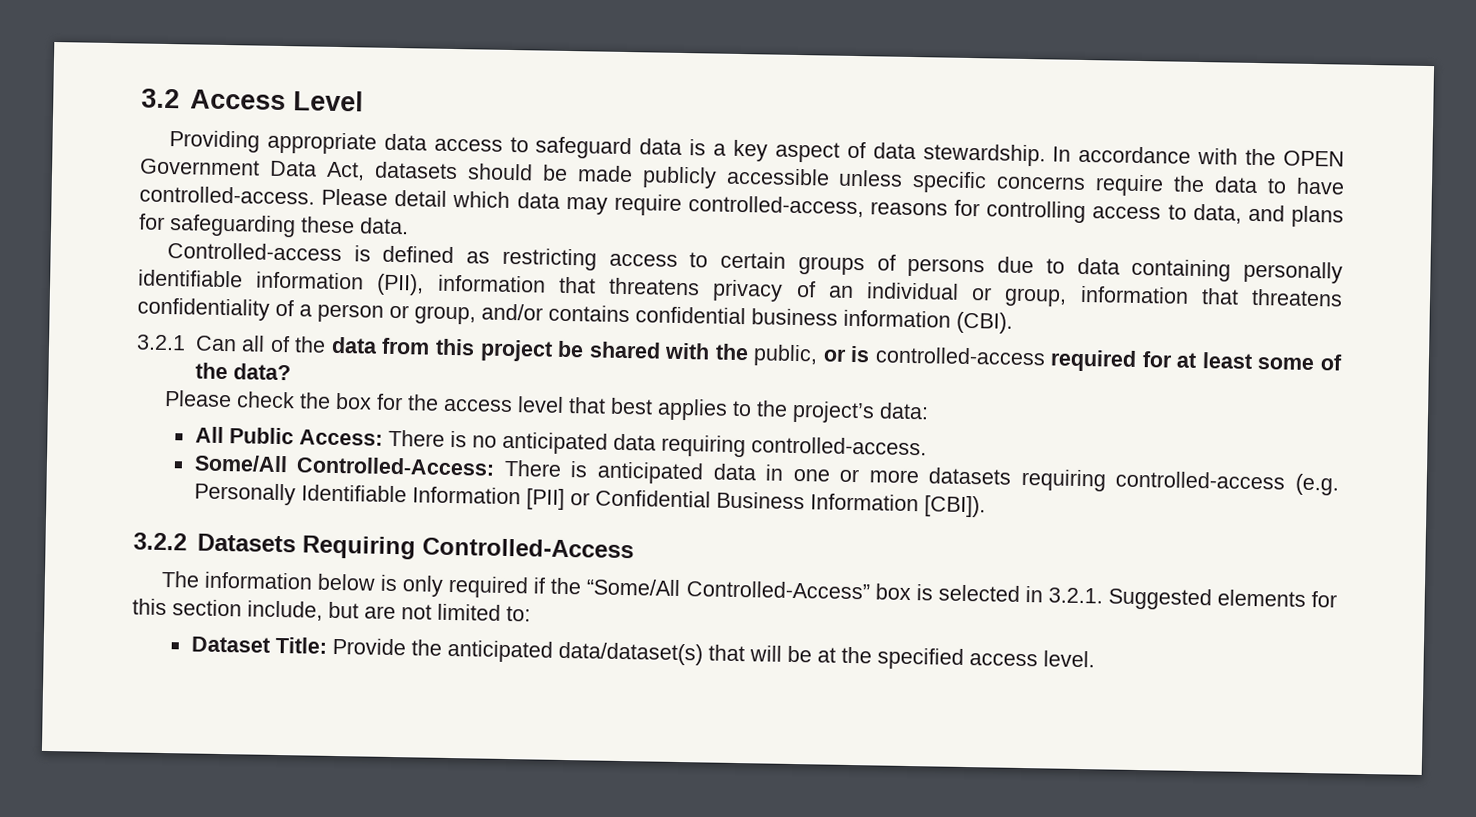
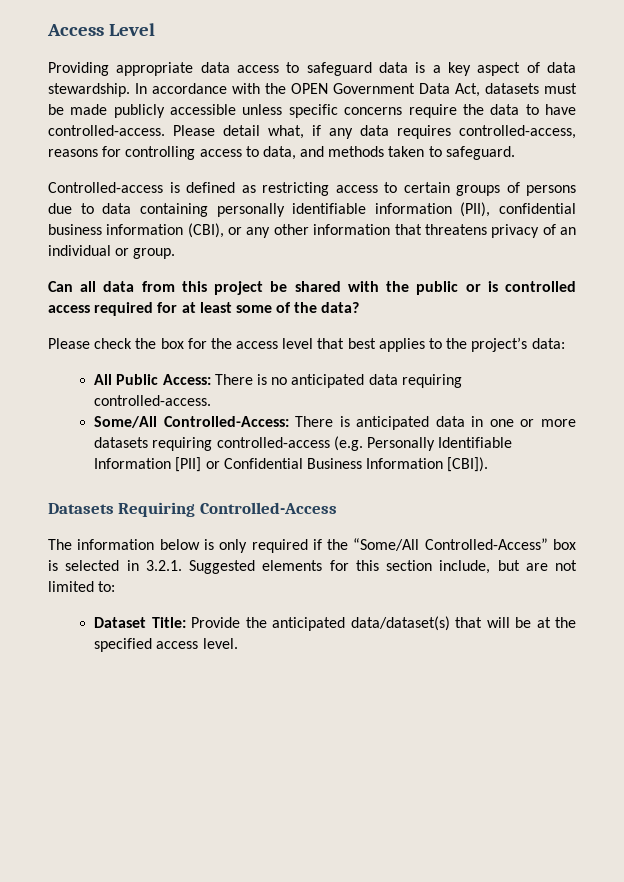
- 3.2 Access Level
+ Access Level
- In accordance with the OPEN Government Data Act, datasets should be made publicly accessible unless specific concerns require the data to have controlled-access.
+ In accordance with the OPEN Government Data Act, datasets must be made publicly accessible unless specific concerns require the data to have controlled-access.
- Please detail which data may require controlled-access, reasons for controlling access to data, and plans for safeguarding these data.
+ Please detail what, if any data requires controlled-access, reasons for controlling access to data, and methods taken to safeguard.
- Controlled-access is defined as restricting access to certain groups of persons due to data containing personally identifiable information (PII), information that threatens privacy of an individual or group, information that threatens confidentiality of a person or group, and/or contains confidential business information (CBI).
- 3.2.1 Can all of the data from this project be shared with the public, or is controlled-access required for at least some of the data?
+ Controlled-access is defined as restricting access to certain groups of persons due to data containing personally identifiable information (PII), confidential business information (CBI), or any other information that threatens privacy of an individual or group.
+ Can all data from this project be shared with the public or is controlled access required for at least some of the data?
- 3.2.2 Datasets Requiring Controlled-Access
+ Datasets Requiring Controlled-Access

